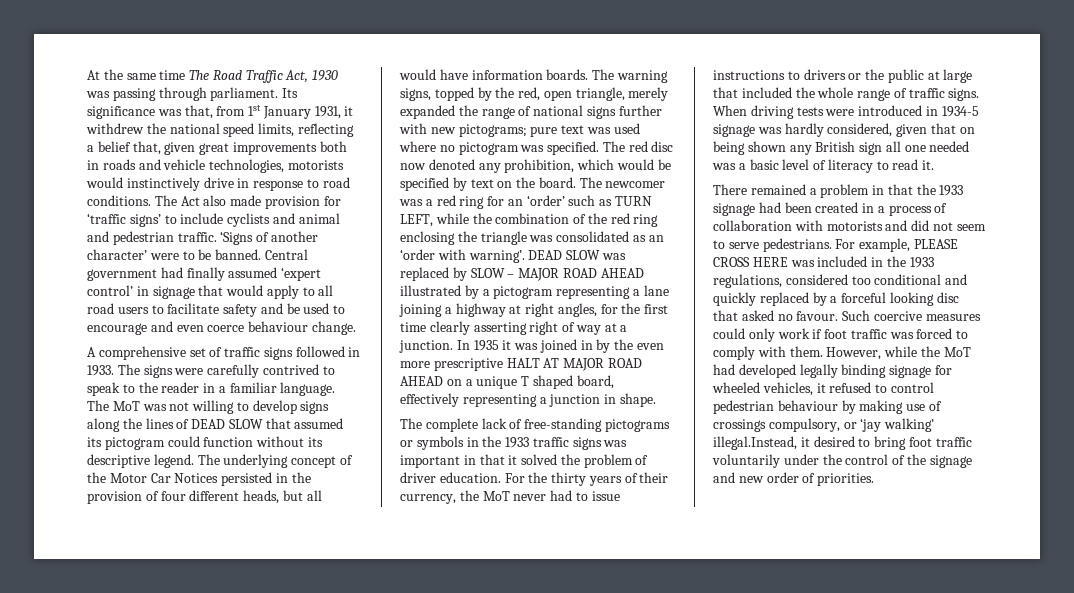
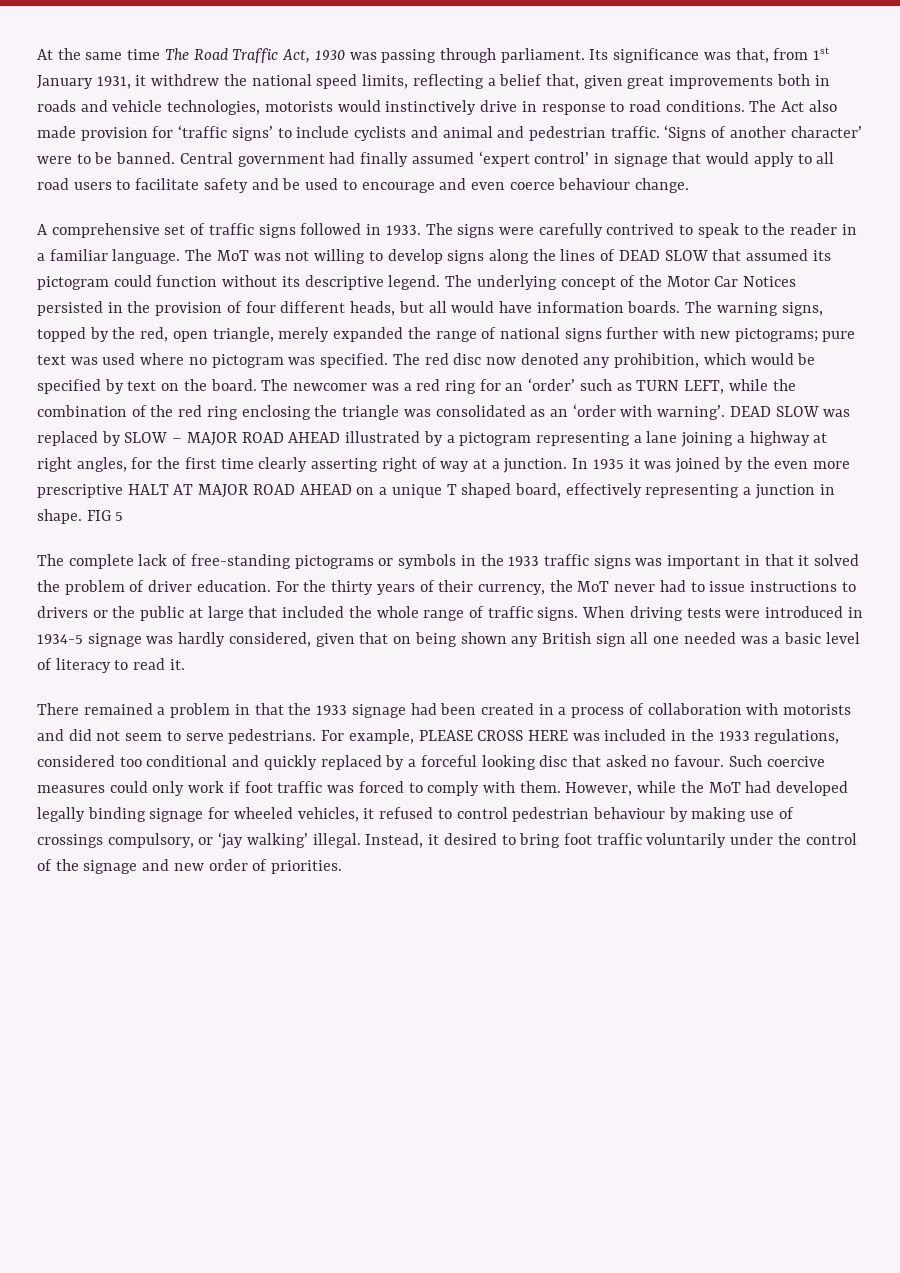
- In 1935 it was joined in by the even more prescriptive HALT AT MAJOR ROAD AHEAD on a unique T shaped board, effectively representing a junction in shape.
+ In 1935 it was joined by the even more prescriptive HALT AT MAJOR ROAD AHEAD on a unique T shaped board, effectively representing a junction in shape. FIG 5
- However, while the MoT had developed legally binding signage for wheeled vehicles, it refused to control pedestrian behaviour by making use of crossings compulsory, or ‘jay walking’ illegal.Instead, it desired to bring foot traffic voluntarily under the control of the signage and new order of priorities.
+ However, while the MoT had developed legally binding signage for wheeled vehicles, it refused to control pedestrian behaviour by making use of crossings compulsory, or ‘jay walking’ illegal. Instead, it desired to bring foot traffic voluntarily under the control of the signage and new order of priorities.

